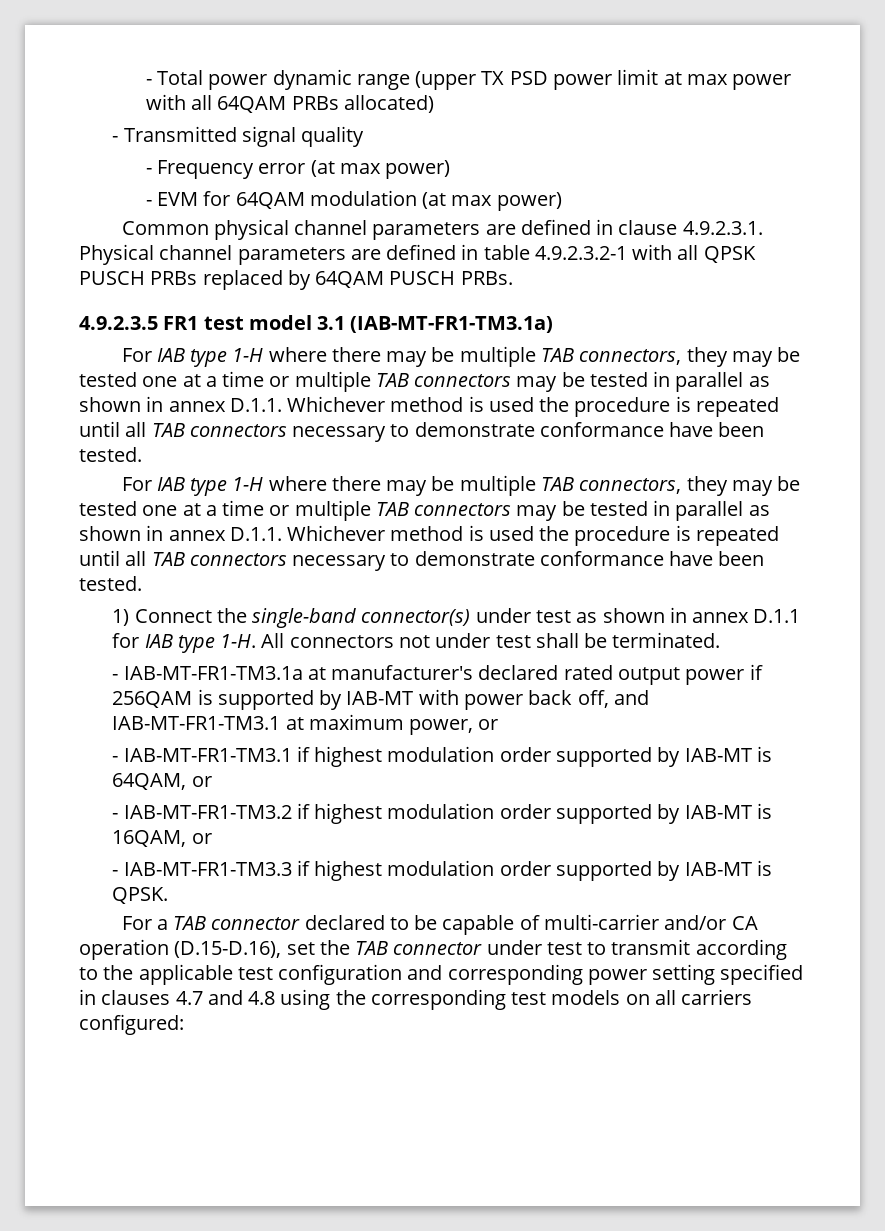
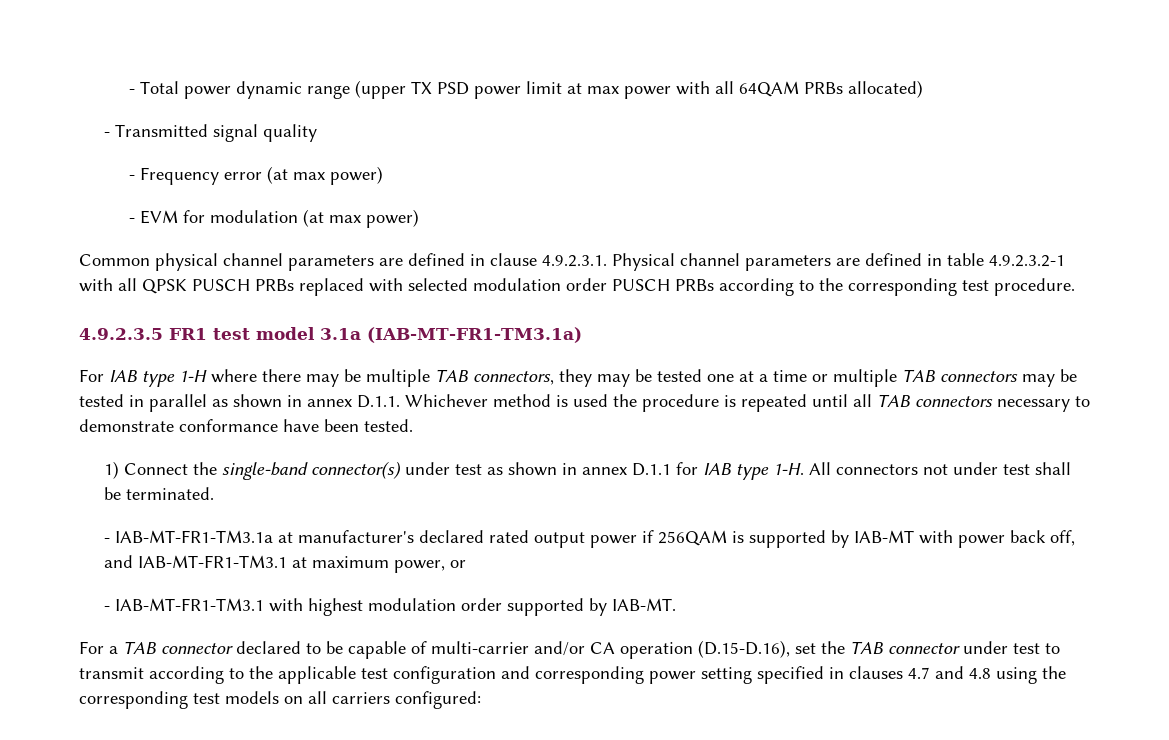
- - EVM for 64QAM modulation (at max power)
+ - EVM for modulation (at max power)
- Common physical channel parameters are defined in clause 4.9.2.3.1. Physical channel parameters are defined in table 4.9.2.3.2-1 with all QPSK PUSCH PRBs replaced by 64QAM PUSCH PRBs.
+ Common physical channel parameters are defined in clause 4.9.2.3.1. Physical channel parameters are defined in table 4.9.2.3.2-1 with all QPSK PUSCH PRBs replaced with selected modulation order PUSCH PRBs according to the corresponding test procedure.
- 4.9.2.3.5 FR1 test model 3.1 (IAB-MT-FR1-TM3.1a)
- For IAB type 1-H where there may be multiple TAB connectors, they may be tested one at a time or multiple TAB connectors may be tested in parallel as shown in annex D.1.1. Whichever method is used the procedure is repeated until all TAB connectors necessary to demonstrate conformance have been tested.
+ 4.9.2.3.5 FR1 test model 3.1a (IAB-MT-FR1-TM3.1a)
- - IAB-MT-FR1-TM3.1 if highest modulation order supported by IAB-MT is 64QAM, or
- - IAB-MT-FR1-TM3.2 if highest modulation order supported by IAB-MT is 16QAM, or
- - IAB-MT-FR1-TM3.3 if highest modulation order supported by IAB-MT is QPSK.
+ - IAB-MT-FR1-TM3.1 with highest modulation order supported by IAB-MT.

